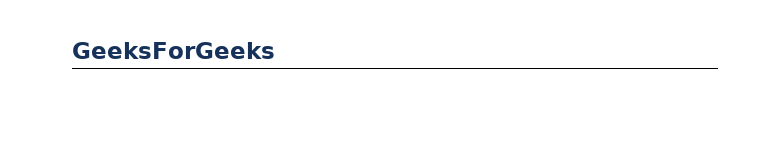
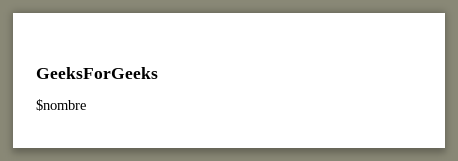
+ $nombre

